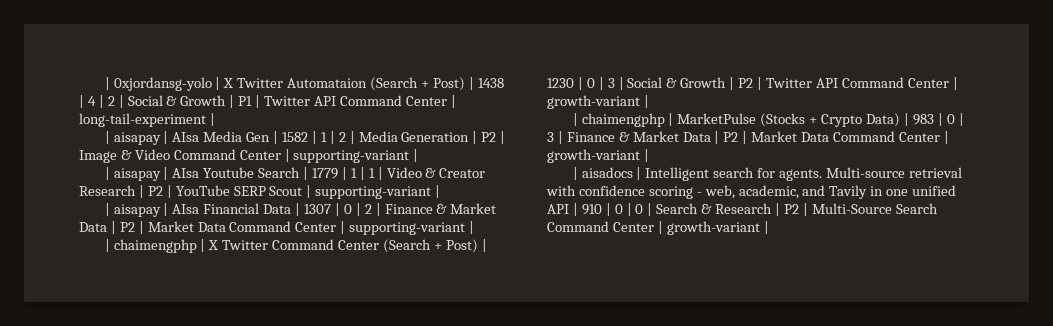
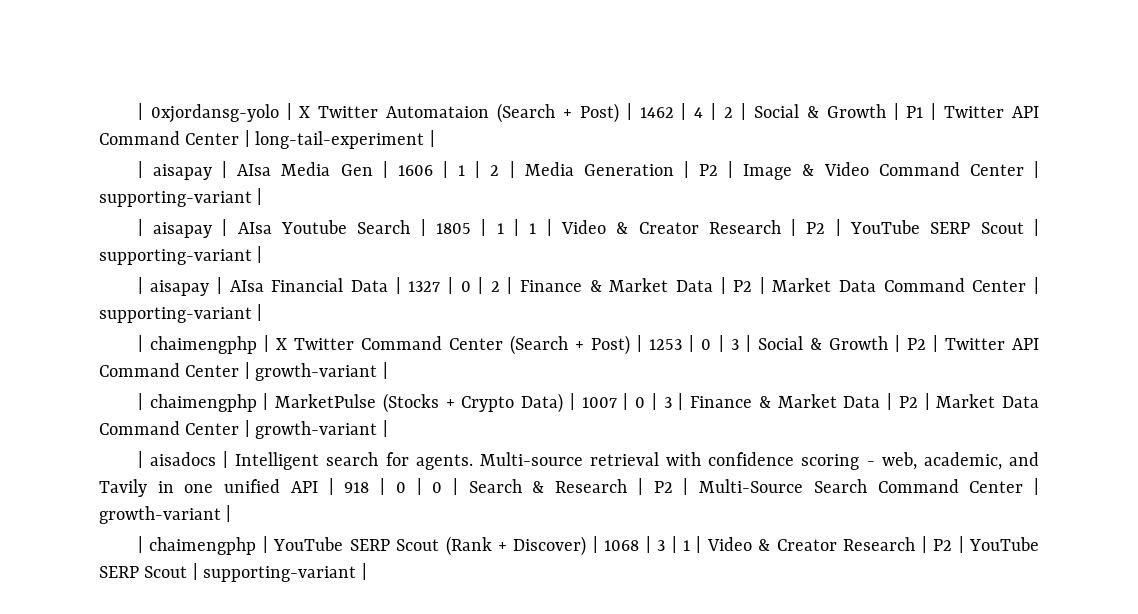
- | 0xjordansg-yolo | X Twitter Automataion (Search + Post) | 1438 | 4 | 2 | Social & Growth | P1 | Twitter API Command Center | long-tail-experiment |
+ | 0xjordansg-yolo | X Twitter Automataion (Search + Post) | 1462 | 4 | 2 | Social & Growth | P1 | Twitter API Command Center | long-tail-experiment |
- | aisapay | AIsa Media Gen | 1582 | 1 | 2 | Media Generation | P2 | Image & Video Command Center | supporting-variant |
+ | aisapay | AIsa Media Gen | 1606 | 1 | 2 | Media Generation | P2 | Image & Video Command Center | supporting-variant |
- | aisapay | AIsa Youtube Search | 1779 | 1 | 1 | Video & Creator Research | P2 | YouTube SERP Scout | supporting-variant |
+ | aisapay | AIsa Youtube Search | 1805 | 1 | 1 | Video & Creator Research | P2 | YouTube SERP Scout | supporting-variant |
- | aisapay | AIsa Financial Data | 1307 | 0 | 2 | Finance & Market Data | P2 | Market Data Command Center | supporting-variant |
+ | aisapay | AIsa Financial Data | 1327 | 0 | 2 | Finance & Market Data | P2 | Market Data Command Center | supporting-variant |
- | chaimengphp | X Twitter Command Center (Search + Post) | 1230 | 0 | 3 | Social & Growth | P2 | Twitter API Command Center | growth-variant |
+ | chaimengphp | X Twitter Command Center (Search + Post) | 1253 | 0 | 3 | Social & Growth | P2 | Twitter API Command Center | growth-variant |
- | chaimengphp | MarketPulse (Stocks + Crypto Data) | 983 | 0 | 3 | Finance & Market Data | P2 | Market Data Command Center | growth-variant |
+ | chaimengphp | MarketPulse (Stocks + Crypto Data) | 1007 | 0 | 3 | Finance & Market Data | P2 | Market Data Command Center | growth-variant |
- Multi-source retrieval with confidence scoring - web, academic, and Tavily in one unified API | 910 | 0 | 0 | Search & Research | P2 | Multi-Source Search Command Center | growth-variant |
+ Multi-source retrieval with confidence scoring - web, academic, and Tavily in one unified API | 918 | 0 | 0 | Search & Research | P2 | Multi-Source Search Command Center | growth-variant |
+ | chaimengphp | YouTube SERP Scout (Rank + Discover) | 1068 | 3 | 1 | Video & Creator Research | P2 | YouTube SERP Scout | supporting-variant |

